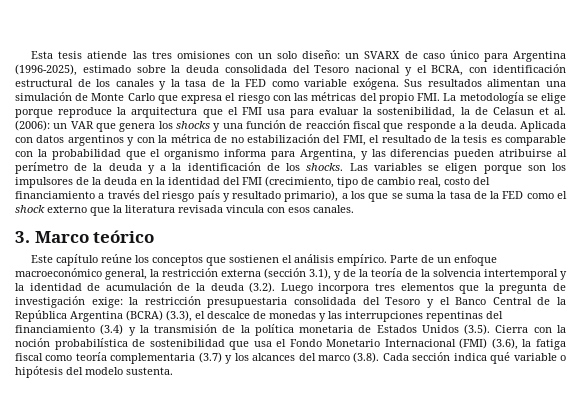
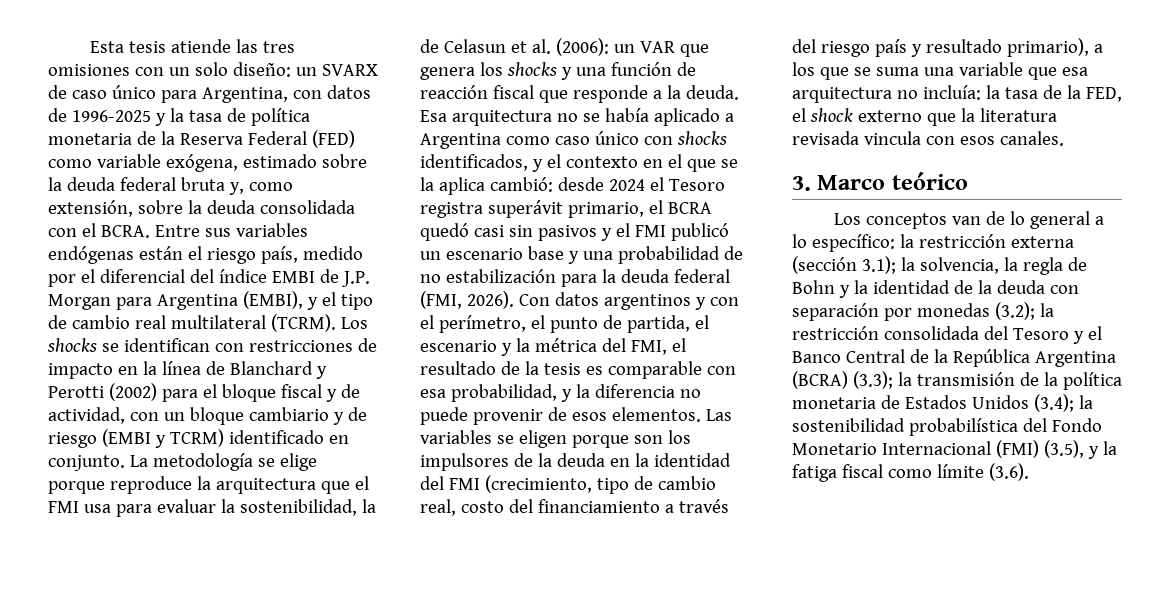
- Esta tesis atiende las tres omisiones con un solo diseño: un SVARX de caso único para Argentina (1996-2025), estimado sobre la deuda consolidada del Tesoro nacional y el BCRA, con identificación estructural de los canales y la tasa de la FED como variable exógena. Sus resultados alimentan una simulación de Monte Carlo que expresa el riesgo con las métricas del propio FMI. La metodología se elige porque reproduce la arquitectura que el FMI usa para evaluar la sostenibilidad, la de Celasun et al. (2006): un VAR que genera los shocks y una función de reacción fiscal que responde a la deuda.
+ Esta tesis atiende las tres omisiones con un solo diseño: un SVARX de caso único para Argentina, con datos de 1996-2025 y la tasa de política monetaria de la Reserva Federal (FED) como variable exógena, estimado sobre la deuda federal bruta y, como extensión, sobre la deuda consolidada con el BCRA. Entre sus variables endógenas están el riesgo país, medido por el diferencial del índice EMBI de J.P. Morgan para Argentina (EMBI), y el tipo de cambio real multilateral (TCRM). Los shocks se identifican con restricciones de impacto en la línea de Blanchard y Perotti (2002) para el bloque fiscal y de actividad, con un bloque cambiario y de riesgo (EMBI y TCRM) identificado en conjunto. La metodología se elige porque reproduce la arquitectura que el FMI usa para evaluar la sostenibilidad, la de Celasun et al. (2006): un VAR que genera los shocks y una función de reacción fiscal que responde a la deuda.
- Aplicada con datos argentinos y con la métrica de no estabilización del FMI, el resultado de la tesis es comparable con la probabilidad que el organismo informa para Argentina, y las diferencias pueden atribuirse al perímetro de la deuda y a la identificación de los shocks.
+ Esa arquitectura no se había aplicado a Argentina como caso único con shocks identificados, y el contexto en el que se la aplica cambió: desde 2024 el Tesoro registra superávit primario, el BCRA quedó casi sin pasivos y el FMI publicó un escenario base y una probabilidad de no estabilización para la deuda federal (FMI, 2026). Con datos argentinos y con el perímetro, el punto de partida, el escenario y la métrica del FMI, el resultado de la tesis es comparable con esa probabilidad, y la diferencia no puede provenir de esos elementos.
- Las variables se eligen porque son los impulsores de la deuda en la identidad del FMI (crecimiento, tipo de cambio real, costo del financiamiento a través del riesgo país y resultado primario), a los que se suma la tasa de la FED como el shock externo que la literatura revisada vincula con esos canales.
+ Las variables se eligen porque son los impulsores de la deuda en la identidad del FMI (crecimiento, tipo de cambio real, costo del financiamiento a través del riesgo país y resultado primario), a los que se suma una variable que esa arquitectura no incluía: la tasa de la FED, el shock externo que la literatura revisada vincula con esos canales.
- Este capítulo reúne los conceptos que sostienen el análisis empírico. Parte de un enfoque macroeconómico general, la restricción externa (sección 3.1), y de la teoría de la solvencia intertemporal y la identidad de acumulación de la deuda (3.2). Luego incorpora tres elementos que la pregunta de investigación exige: la restricción presupuestaria consolidada del Tesoro y el Banco Central de la República Argentina (BCRA) (3.3), el descalce de monedas y las interrupciones repentinas del financiamiento (3.4) y la transmisión de la política monetaria de Estados Unidos (3.5). Cierra con la noción probabilística de sostenibilidad que usa el Fondo Monetario Internacional (FMI) (3.6), la fatiga fiscal como teoría complementaria (3.7) y los alcances del marco (3.8). Cada sección indica qué variable o hipótesis del modelo sustenta.
+ Los conceptos van de lo general a lo específico: la restricción externa (sección 3.1); la solvencia, la regla de Bohn y la identidad de la deuda con separación por monedas (3.2); la restricción consolidada del Tesoro y el Banco Central de la República Argentina (BCRA) (3.3); la transmisión de la política monetaria de Estados Unidos (3.4); la sostenibilidad probabilística del Fondo Monetario Internacional (FMI) (3.5), y la fatiga fiscal como límite (3.6).

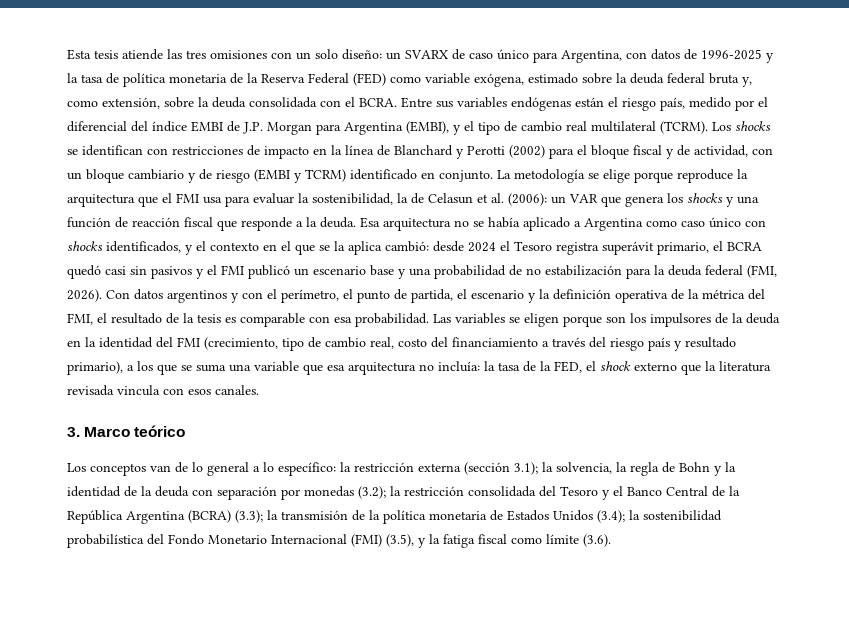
- Con datos argentinos y con el perímetro, el punto de partida, el escenario y la métrica del FMI, el resultado de la tesis es comparable con esa probabilidad, y la diferencia no puede provenir de esos elementos.
+ Con datos argentinos y con el perímetro, el punto de partida, el escenario y la definición operativa de la métrica del FMI, el resultado de la tesis es comparable con esa probabilidad.

